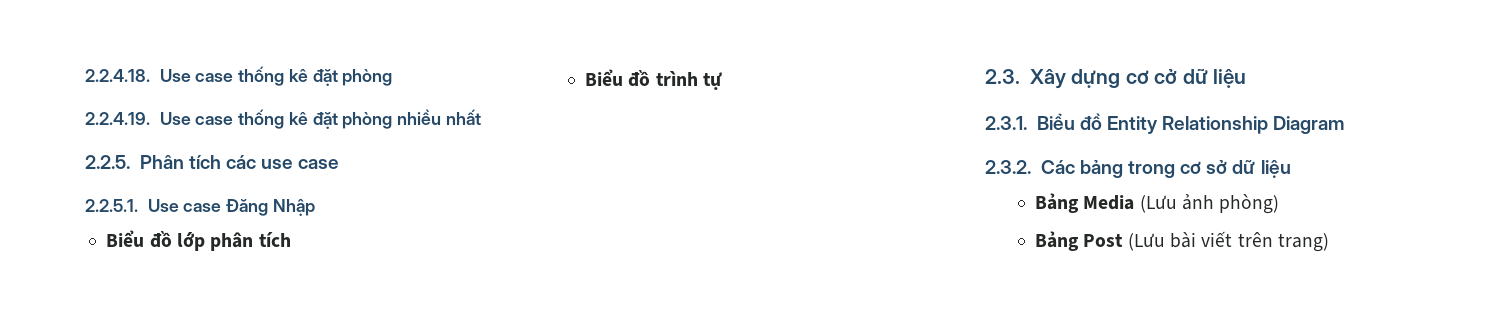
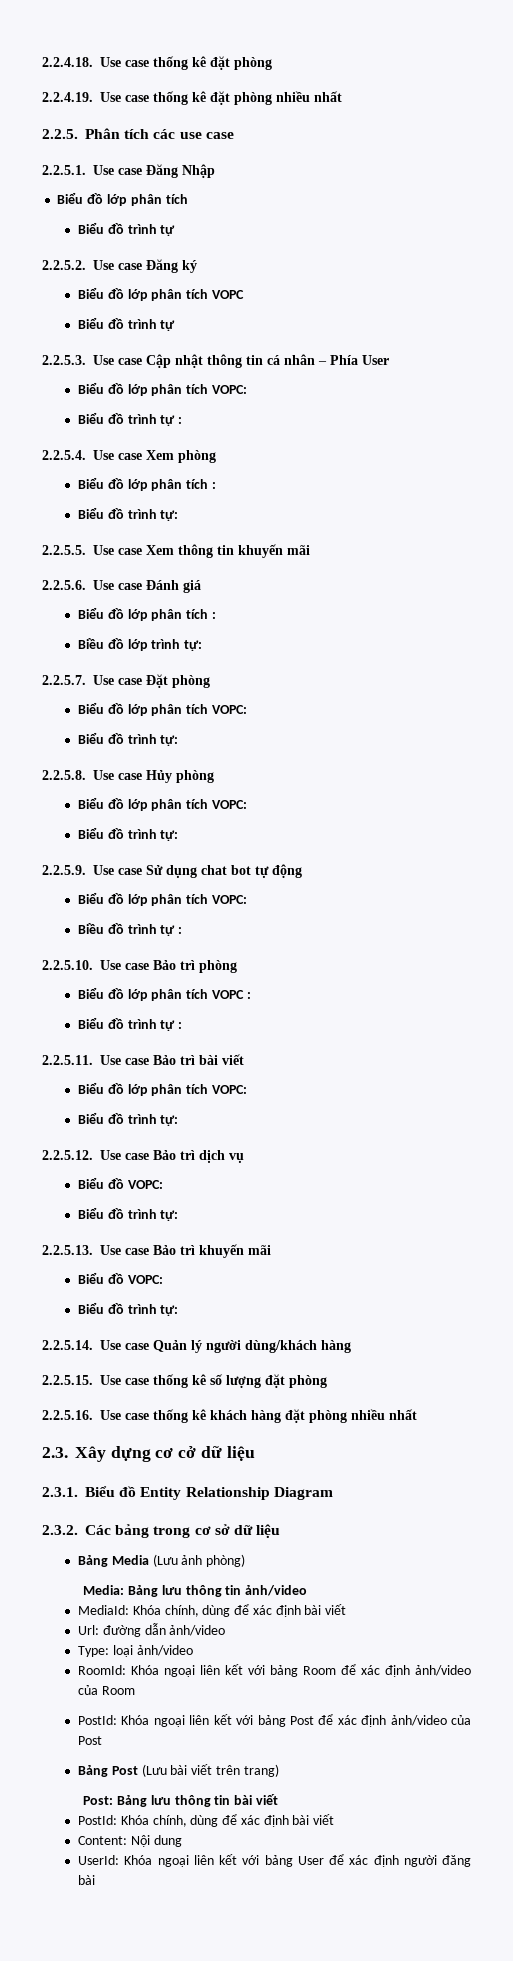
+ 2.2.5.2. Use case Đăng ký
+ Biểu đồ lớp phân tích VOPC
+ Biểu đồ trình tự
+ 2.2.5.3. Use case Cập nhật thông tin cá nhân – Phía User
+ Biểu đồ lớp phân tích VOPC:
+ Biểu đồ trình tự :
+ 2.2.5.4. Use case Xem phòng
+ Biểu đồ lớp phân tích :
+ Biểu đồ trình tự:
+ 2.2.5.5. Use case Xem thông tin khuyến mãi
+ 2.2.5.6. Use case Đánh giá
+ Biểu đồ lớp phân tích :
+ Biều đồ lớp trình tự:
+ 2.2.5.7. Use case Đặt phòng
+ Biểu đồ lớp phân tích VOPC:
+ Biểu đồ trình tự:
+ 2.2.5.8. Use case Hủy phòng
+ Biểu đồ lớp phân tích VOPC:
+ Biểu đồ trình tự:
+ 2.2.5.9. Use case Sử dụng chat bot tự động
+ Biểu đồ lớp phân tích VOPC:
+ Biều đồ trình tự :
+ 2.2.5.10. Use case Bảo trì phòng
+ Biểu đồ lớp phân tích VOPC :
+ Biểu đồ trình tự :
+ 2.2.5.11. Use case Bảo trì bài viết
+ Biểu đồ lớp phân tích VOPC:
+ Biểu đồ trình tự:
+ 2.2.5.12. Use case Bảo trì dịch vụ
+ Biểu đồ VOPC:
+ Biểu đồ trình tự:
+ 2.2.5.13. Use case Bảo trì khuyến mãi
+ Biểu đồ VOPC:
+ Biểu đồ trình tự:
+ 2.2.5.14. Use case Quản lý người dùng/khách hàng
+ 2.2.5.15. Use case thống kê số lượng đặt phòng
+ 2.2.5.16. Use case thống kê khách hàng đặt phòng nhiều nhất
+ Media: Bảng lưu thông tin ảnh/video
+ MediaId: Khóa chính, dùng để xác định bài viết
+ Url: đường dẫn ảnh/video
+ Type: loại ảnh/video
+ RoomId: Khóa ngoại liên kết với bảng Room để xác định ảnh/video của Room
+ PostId: Khóa ngoại liên kết với bảng Post để xác định ảnh/video của Post
+ Post: Bảng lưu thông tin bài viết
+ PostId: Khóa chính, dùng để xác định bài viết
+ Content: Nội dung
+ UserId: Khóa ngoại liên kết với bảng User để xác định người đăng bài

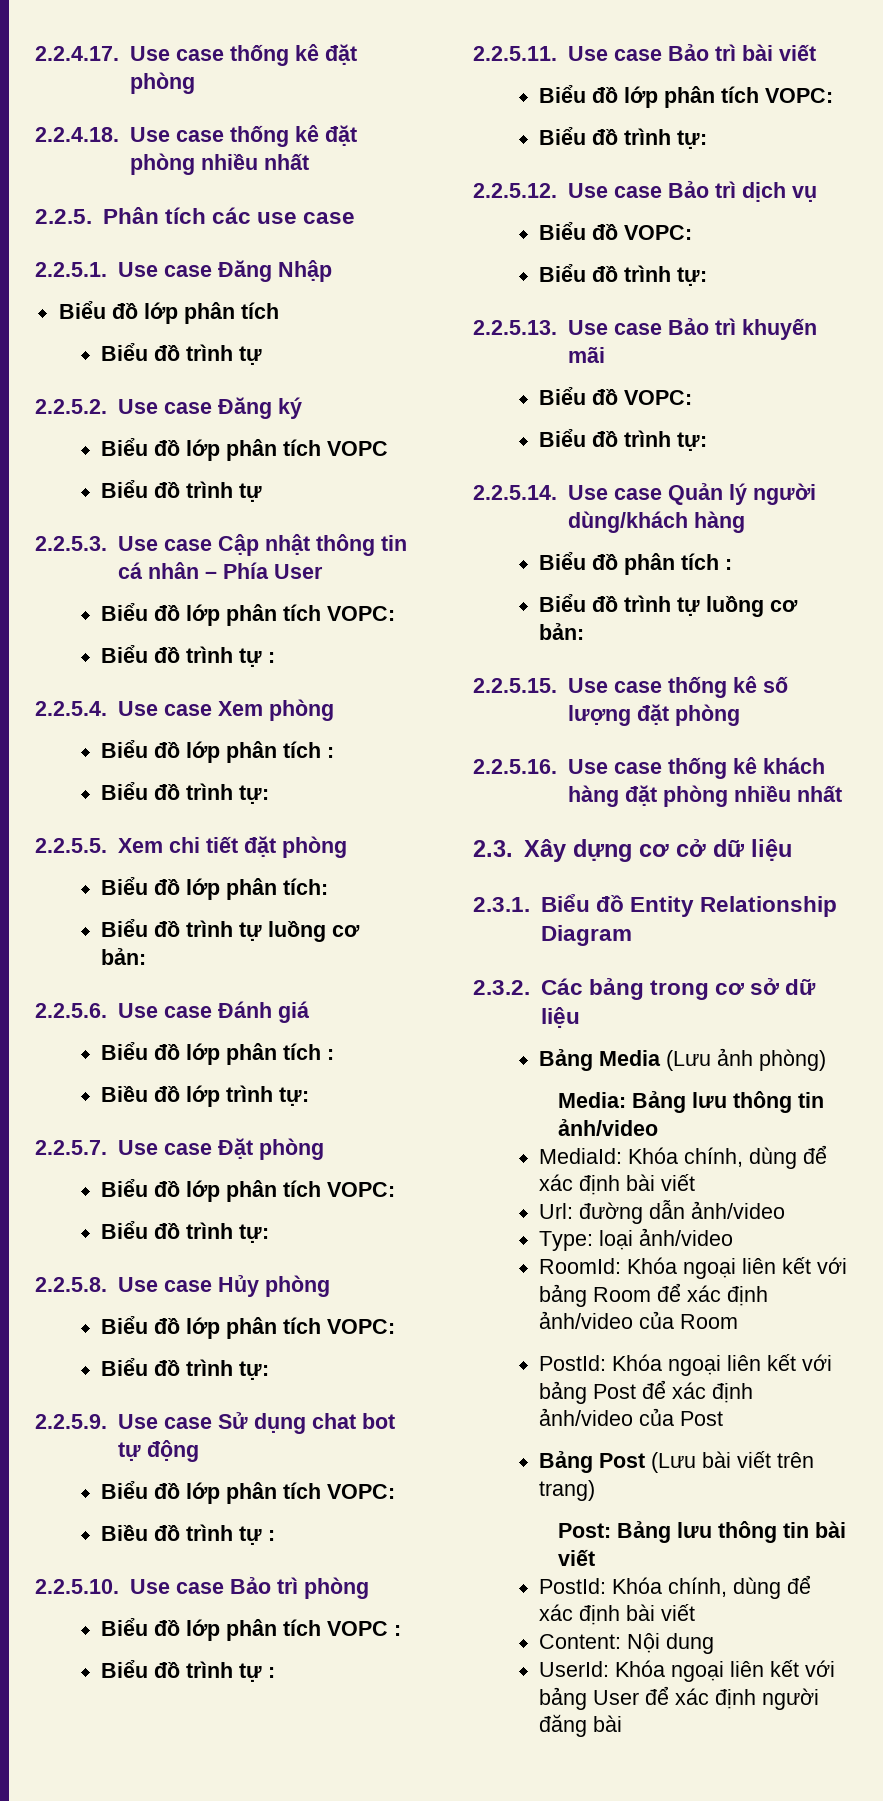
- 2.2.4.18. Use case thống kê đặt phòng
+ 2.2.4.17. Use case thống kê đặt phòng
- 2.2.4.19. Use case thống kê đặt phòng nhiều nhất
+ 2.2.4.18. Use case thống kê đặt phòng nhiều nhất
- 2.2.5.5. Use case Xem thông tin khuyến mãi
+ 2.2.5.5. Xem chi tiết đặt phòng
+ Biểu đồ lớp phân tích:
+ Biểu đồ trình tự luồng cơ bản:
+ Biểu đồ phân tích :
+ Biểu đồ trình tự luồng cơ bản:

